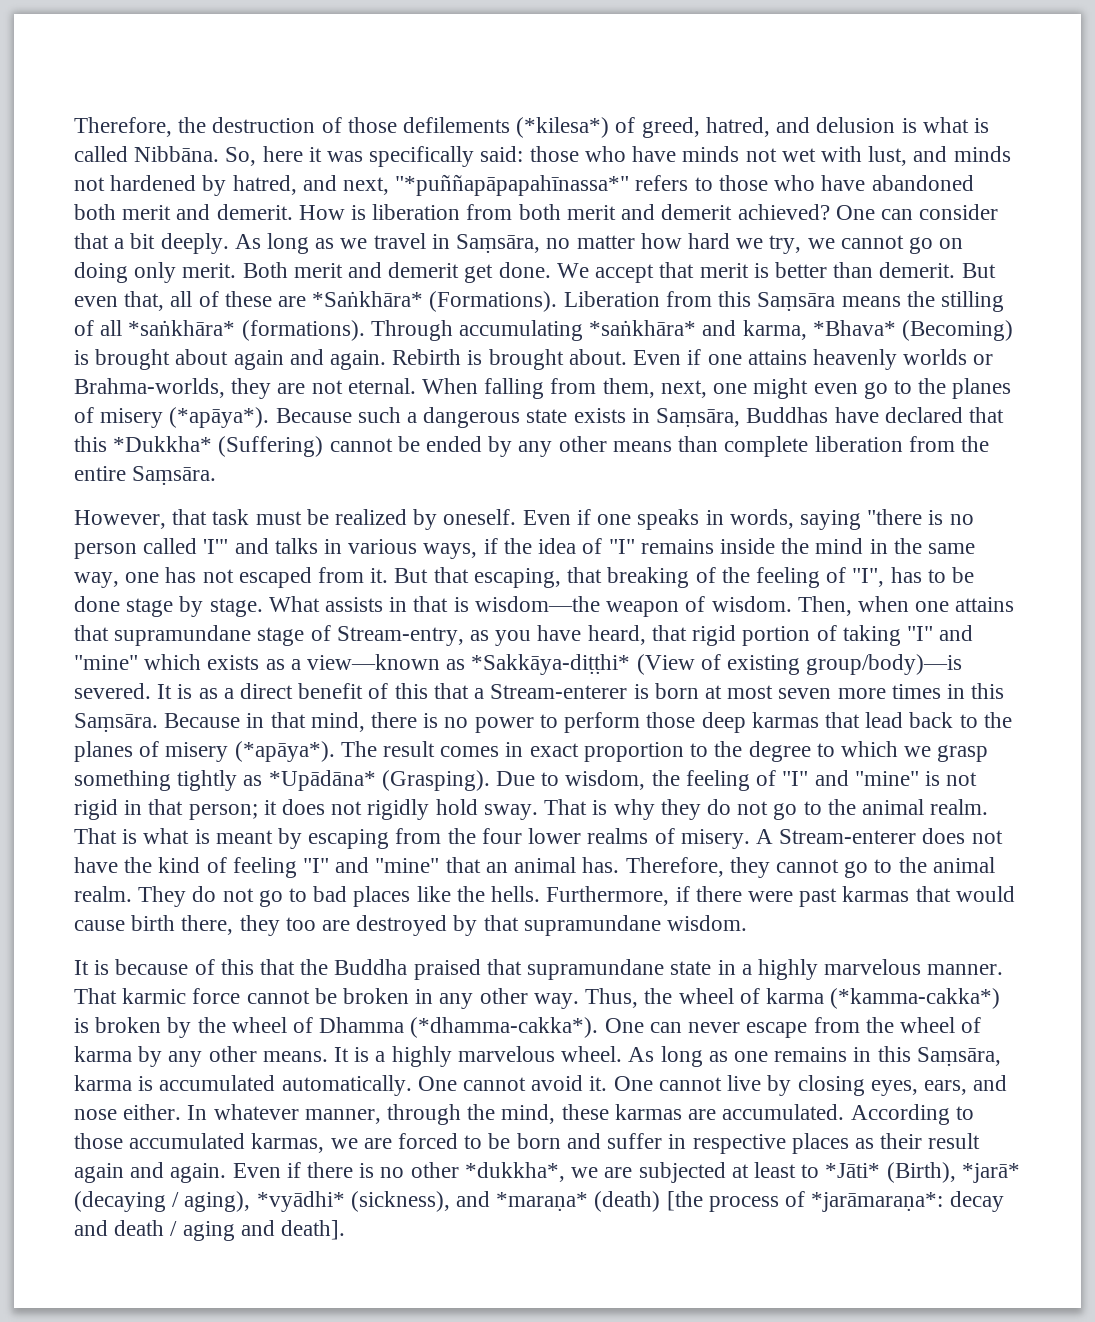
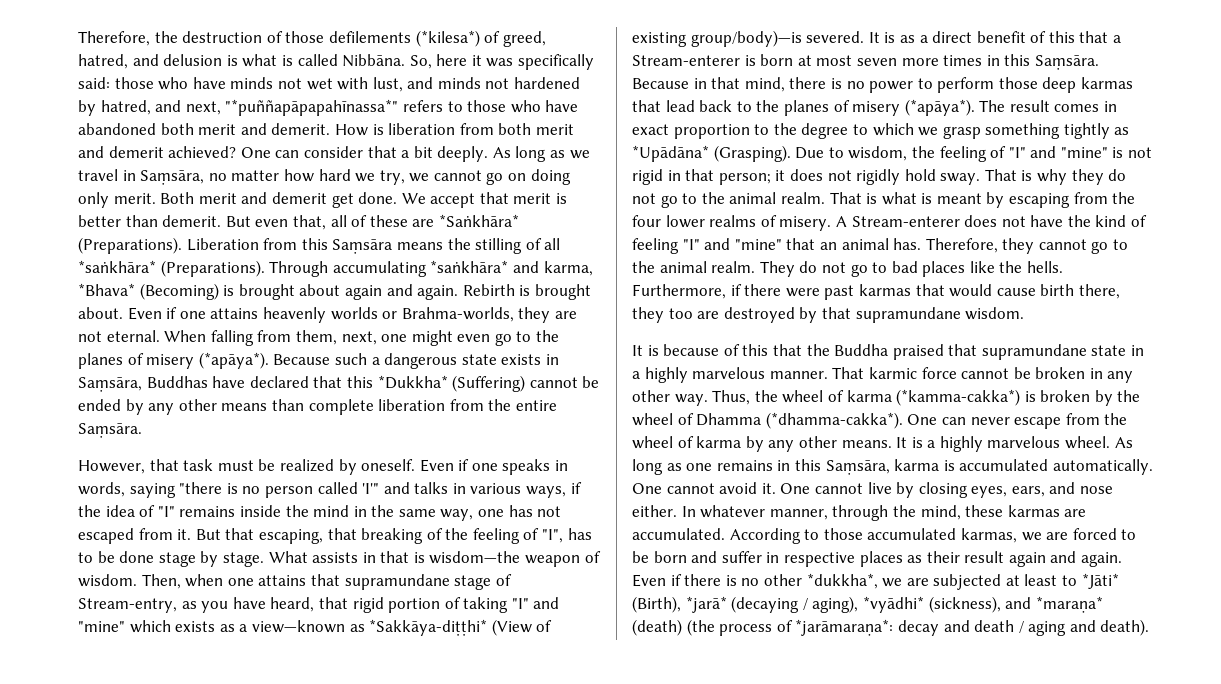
- But even that, all of these are *Saṅkhāra* (Formations).
+ But even that, all of these are *Saṅkhāra* (Preparations).
- Liberation from this Saṃsāra means the stilling of all *saṅkhāra* (formations).
+ Liberation from this Saṃsāra means the stilling of all *saṅkhāra* (Preparations).
- Even if there is no other *dukkha*, we are subjected at least to *Jāti* (Birth), *jarā* (decaying / aging), *vyādhi* (sickness), and *maraṇa* (death) [the process of *jarāmaraṇa*: decay and death / aging and death].
+ Even if there is no other *dukkha*, we are subjected at least to *Jāti* (Birth), *jarā* (decaying / aging), *vyādhi* (sickness), and *maraṇa* (death) (the process of *jarāmaraṇa*: decay and death / aging and death).

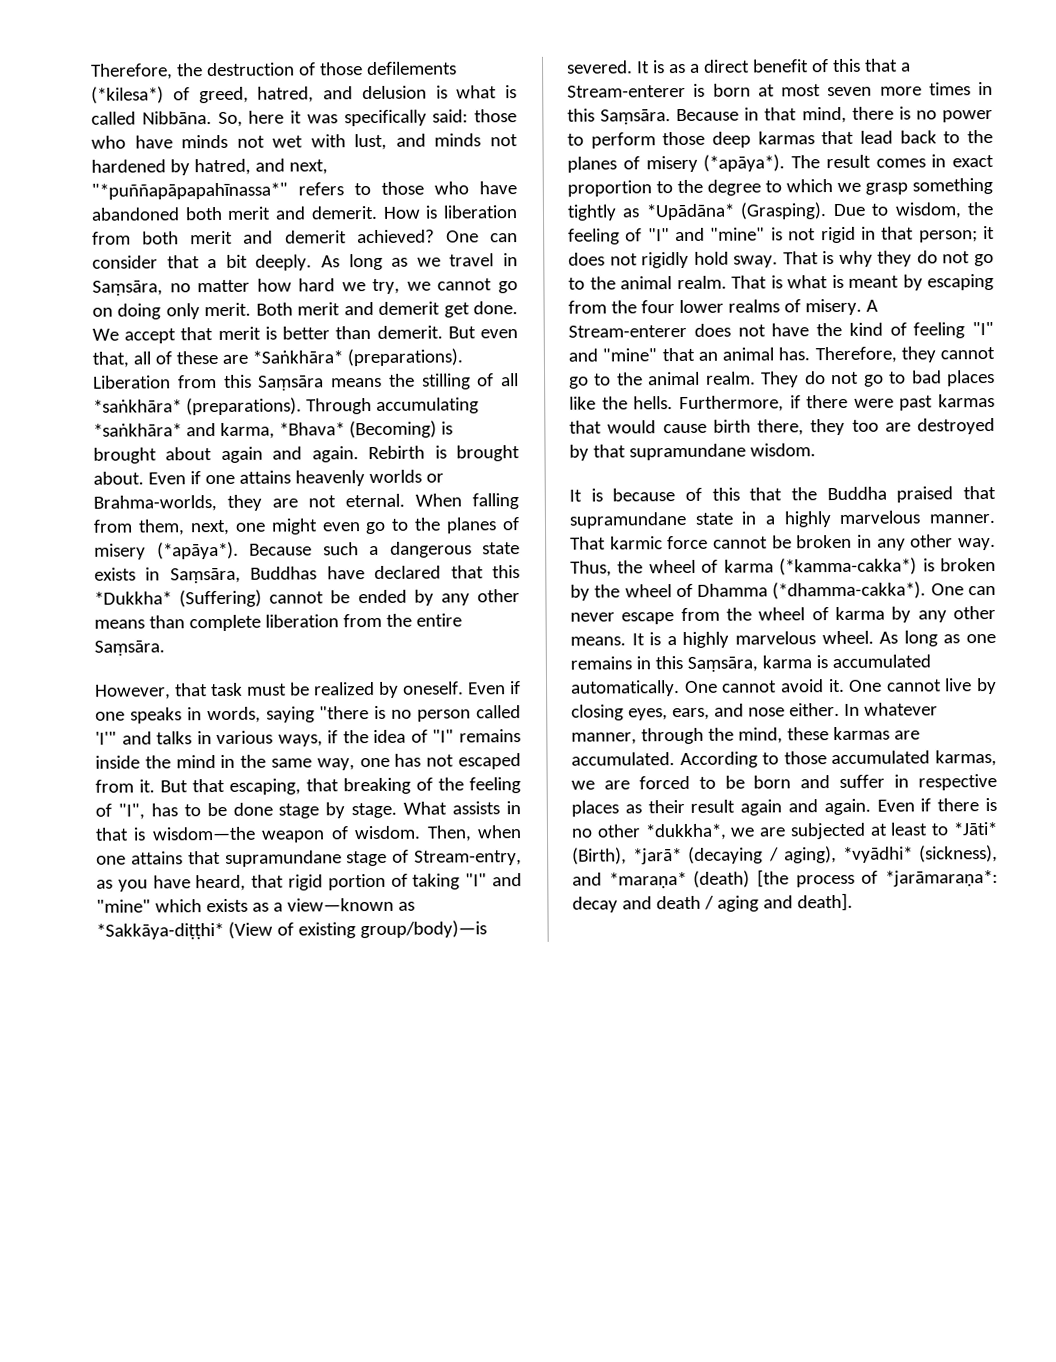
- But even that, all of these are *Saṅkhāra* (Preparations).
+ But even that, all of these are *Saṅkhāra* (preparations).
- Liberation from this Saṃsāra means the stilling of all *saṅkhāra* (Preparations).
+ Liberation from this Saṃsāra means the stilling of all *saṅkhāra* (preparations).
- Even if there is no other *dukkha*, we are subjected at least to *Jāti* (Birth), *jarā* (decaying / aging), *vyādhi* (sickness), and *maraṇa* (death) (the process of *jarāmaraṇa*: decay and death / aging and death).
+ Even if there is no other *dukkha*, we are subjected at least to *Jāti* (Birth), *jarā* (decaying / aging), *vyādhi* (sickness), and *maraṇa* (death) [the process of *jarāmaraṇa*: decay and death / aging and death].

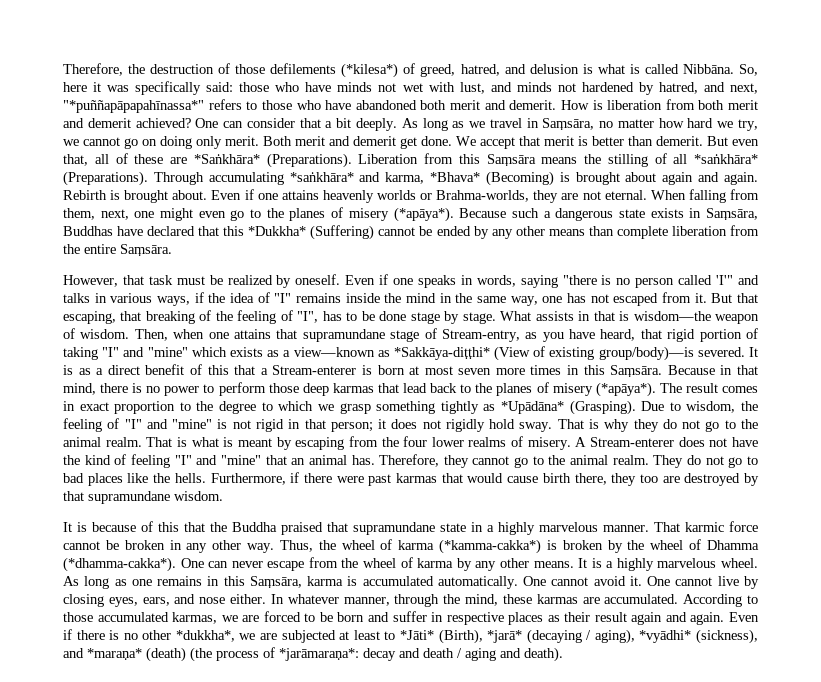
- But even that, all of these are *Saṅkhāra* (preparations).
+ But even that, all of these are *Saṅkhāra* (Preparations).
- Liberation from this Saṃsāra means the stilling of all *saṅkhāra* (preparations).
+ Liberation from this Saṃsāra means the stilling of all *saṅkhāra* (Preparations).
- Even if there is no other *dukkha*, we are subjected at least to *Jāti* (Birth), *jarā* (decaying / aging), *vyādhi* (sickness), and *maraṇa* (death) [the process of *jarāmaraṇa*: decay and death / aging and death].
+ Even if there is no other *dukkha*, we are subjected at least to *Jāti* (Birth), *jarā* (decaying / aging), *vyādhi* (sickness), and *maraṇa* (death) (the process of *jarāmaraṇa*: decay and death / aging and death).

